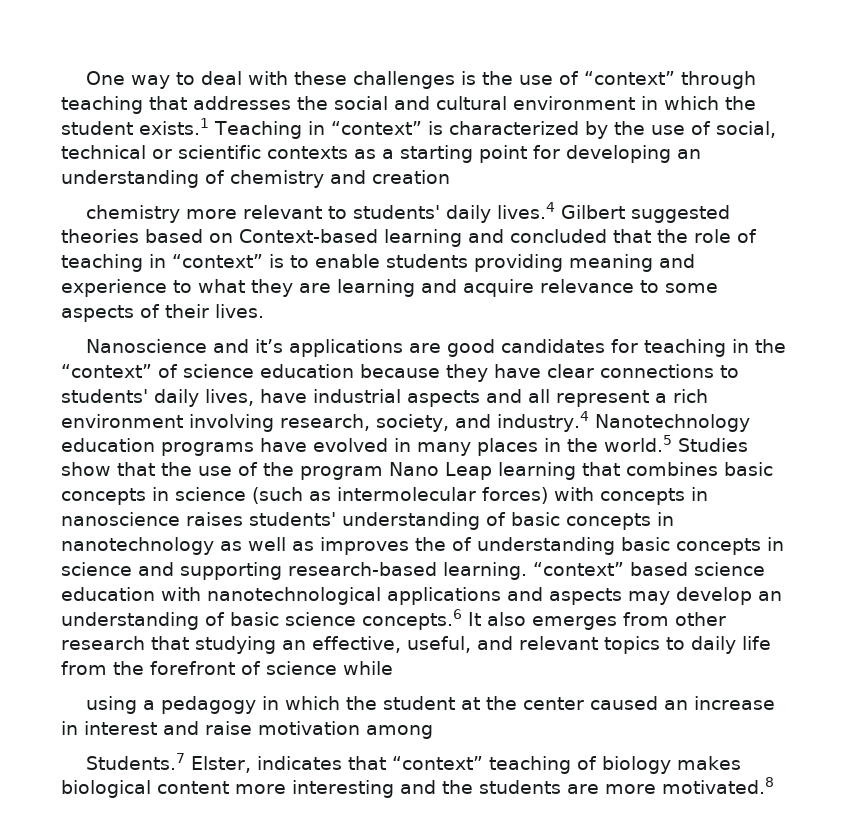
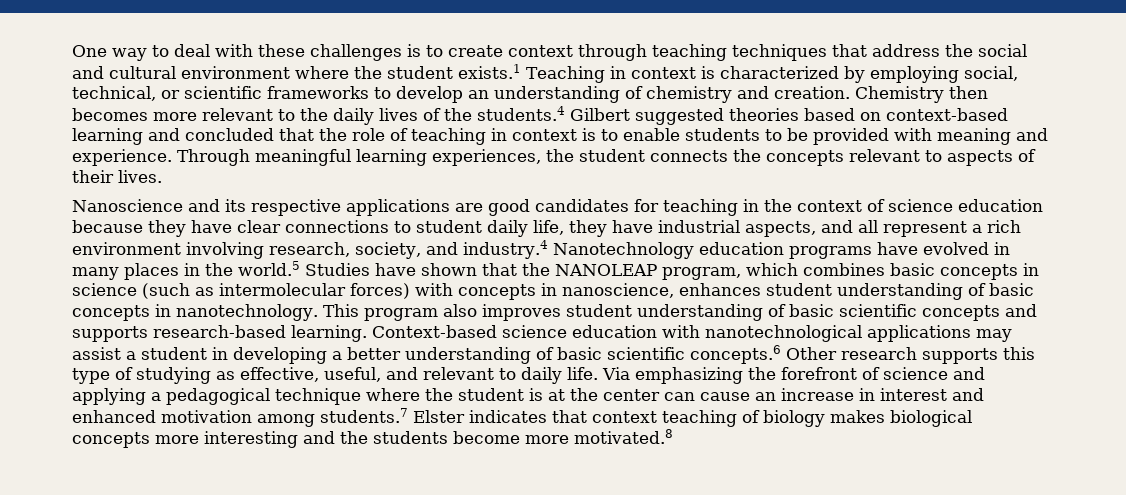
- One way to deal with these challenges is the use of “context” through teaching that addresses the social and cultural environment in which the student exists.1 Teaching in “context” is characterized by the use of social, technical or scientific contexts as a starting point for developing an understanding of chemistry and creation
- chemistry more relevant to students' daily lives.4 Gilbert suggested theories based on Context-based learning and concluded that the role of teaching in “context” is to enable students providing meaning and experience to what they are learning and acquire relevance to some aspects of their lives.
+ One way to deal with these challenges is to create context through teaching techniques that address the social and cultural environment where the student exists.1 Teaching in context is characterized by employing social, technical, or scientific frameworks to develop an understanding of chemistry and creation. Chemistry then becomes more relevant to the daily lives of the students.4 Gilbert suggested theories based on context-based learning and concluded that the role of teaching in context is to enable students to be provided with meaning and experience. Through meaningful learning experiences, the student connects the concepts relevant to aspects of their lives.
- Nanoscience and it’s applications are good candidates for teaching in the “context” of science education because they have clear connections to students' daily lives, have industrial aspects and all represent a rich environment involving research, society, and industry.4 Nanotechnology education programs have evolved in many places in the world.5 Studies show that the use of the program Nano Leap learning that combines basic concepts in science (such as intermolecular forces) with concepts in nanoscience raises students' understanding of basic concepts in nanotechnology as well as improves the of understanding basic concepts in science and supporting research-based learning. “context” based science education with nanotechnological applications and aspects may develop an understanding of basic science concepts.6 It also emerges from other research that studying an effective, useful, and relevant topics to daily life from the forefront of science while
- using a pedagogy in which the student at the center caused an increase in interest and raise motivation among
- Students.7 Elster, indicates that “context” teaching of biology makes biological content more interesting and the students are more motivated.8
+ Nanoscience and its respective applications are good candidates for teaching in the context of science education because they have clear connections to student daily life, they have industrial aspects, and all represent a rich environment involving research, society, and industry.4 Nanotechnology education programs have evolved in many places in the world.5 Studies have shown that the NANOLEAP program, which combines basic concepts in science (such as intermolecular forces) with concepts in nanoscience, enhances student understanding of basic concepts in nanotechnology. This program also improves student understanding of basic scientific concepts and supports research-based learning. Context-based science education with nanotechnological applications may assist a student in developing a better understanding of basic scientific concepts.6 Other research supports this type of studying as effective, useful, and relevant to daily life. Via emphasizing the forefront of science and applying a pedagogical technique where the student is at the center can cause an increase in interest and enhanced motivation among students.7 Elster indicates that context teaching of biology makes biological concepts more interesting and the students become more motivated.8

